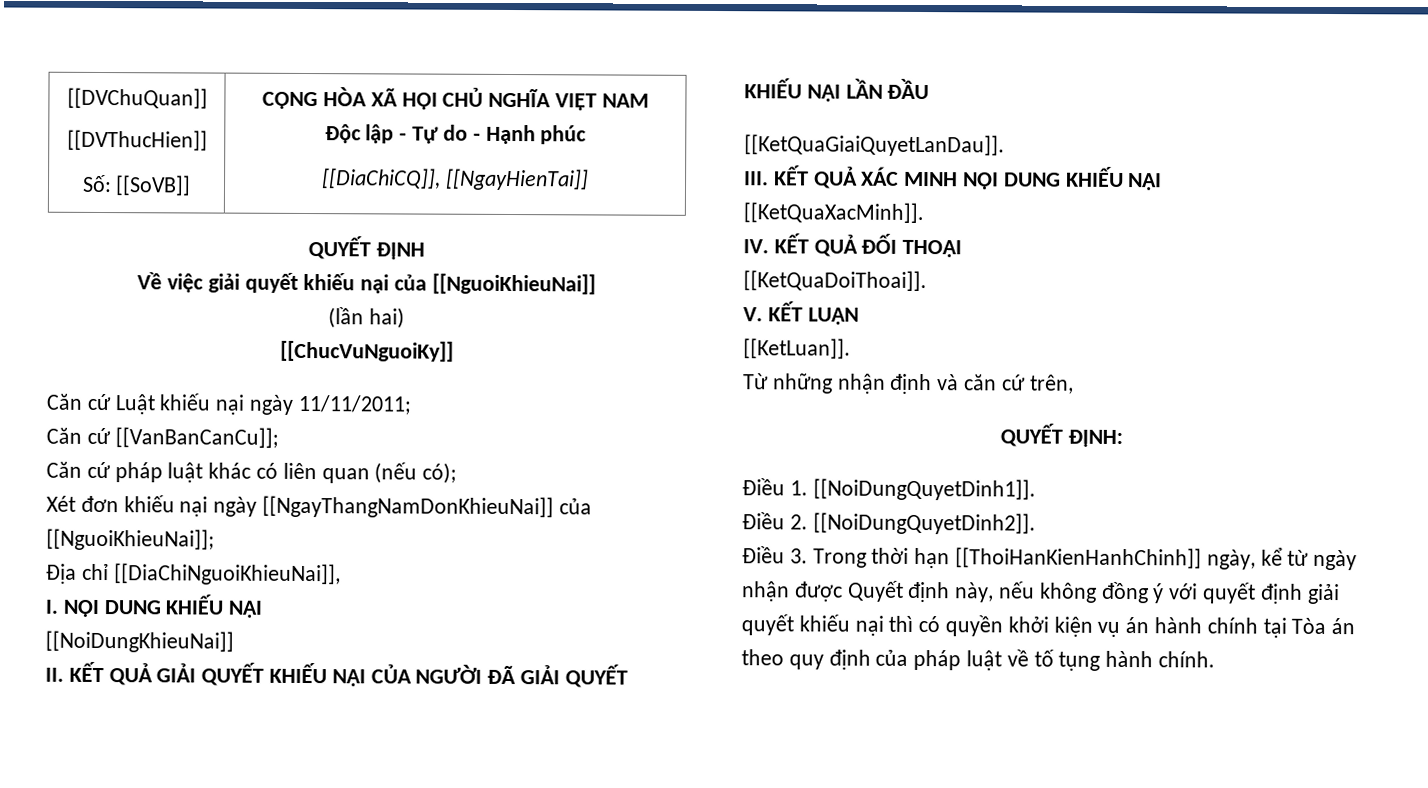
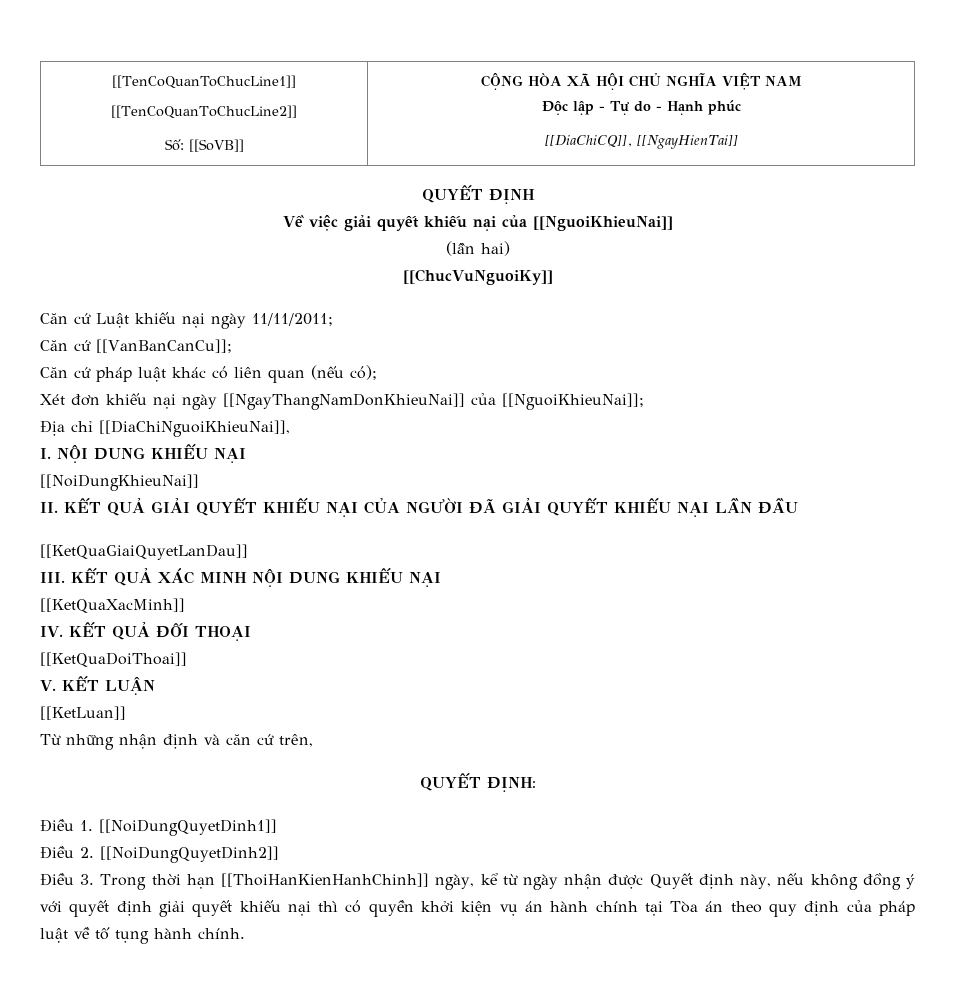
- [[DVChuQuan]]
- [[DVThucHien]]
+ [[TenCoQuanToChucLine1]]
+ [[TenCoQuanToChucLine2]]
- [[KetQuaGiaiQuyetLanDau]].
+ [[KetQuaGiaiQuyetLanDau]]
- [[KetQuaXacMinh]].
+ [[KetQuaXacMinh]]
- [[KetQuaDoiThoai]].
+ [[KetQuaDoiThoai]]
- [[KetLuan]].
+ [[KetLuan]]
- Điều 1. [[NoiDungQuyetDinh1]].
+ Điều 1. [[NoiDungQuyetDinh1]]
- Điều 2. [[NoiDungQuyetDinh2]].
+ Điều 2. [[NoiDungQuyetDinh2]]

